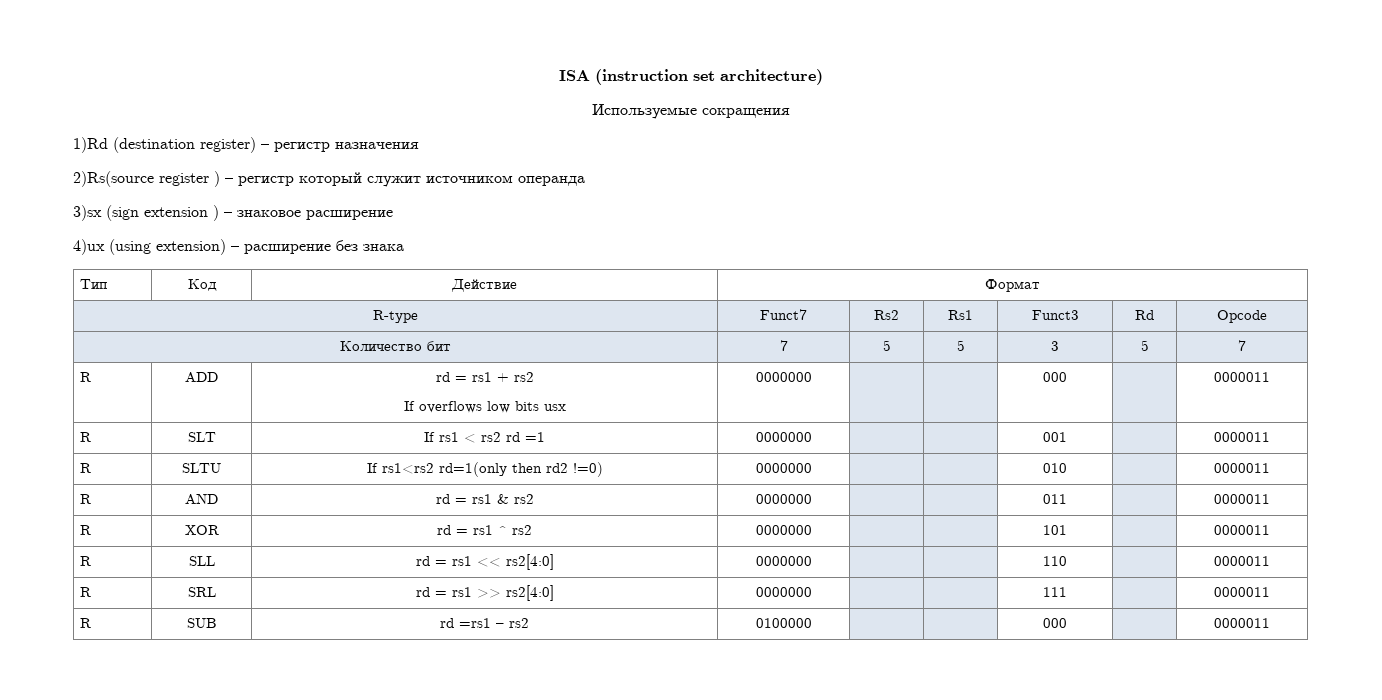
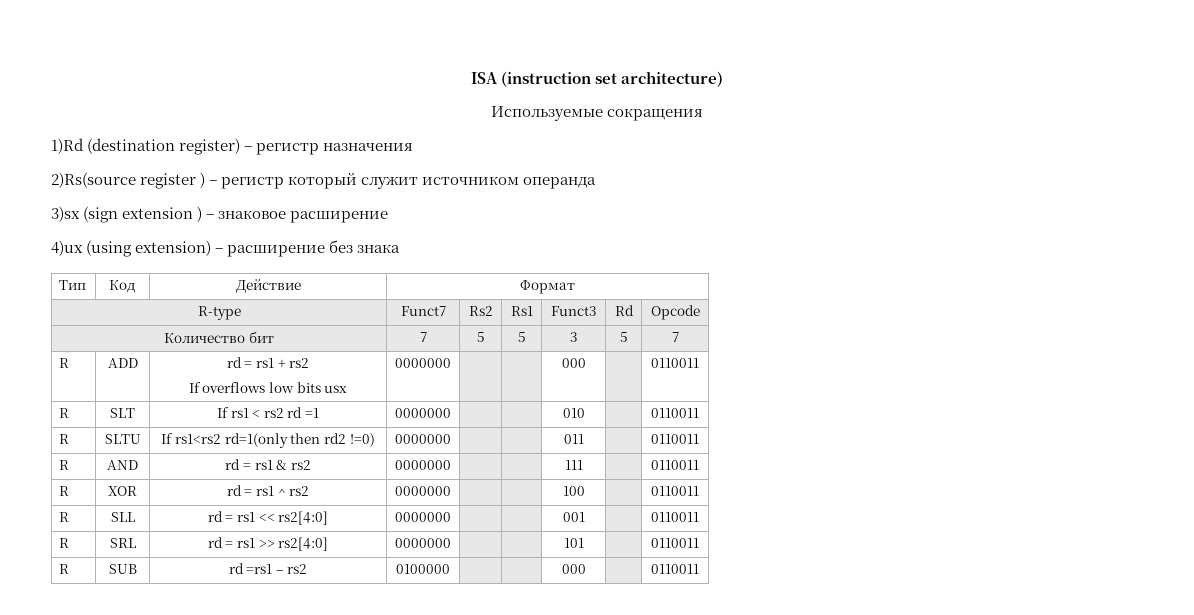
  R | ADD | rd = rs1 + rs2
- If overflows low bits usx | 0000000 | | | 000 | | 0000011
+ If overflows low bits usx | 0000000 | | | 000 | | 0110011
- R | SLT | If rs1 < rs2 rd =1 | 0000000 | | | 001 | | 0000011
+ R | SLT | If rs1 < rs2 rd =1 | 0000000 | | | 010 | | 0110011
- R | SLTU | If rs1<rs2 rd=1(only then rd2 !=0) | 0000000 | | | 010 | | 0000011
+ R | SLTU | If rs1<rs2 rd=1(only then rd2 !=0) | 0000000 | | | 011 | | 0110011
- R | AND | rd = rs1 & rs2 | 0000000 | | | 011 | | 0000011
+ R | AND | rd = rs1 & rs2 | 0000000 | | | 111 | | 0110011
- R | XOR | rd = rs1 ^ rs2 | 0000000 | | | 101 | | 0000011
+ R | XOR | rd = rs1 ^ rs2 | 0000000 | | | 100 | | 0110011
- R | SLL | rd = rs1 << rs2[4:0] | 0000000 | | | 110 | | 0000011
+ R | SLL | rd = rs1 << rs2[4:0] | 0000000 | | | 001 | | 0110011
- R | SRL | rd = rs1 >> rs2[4:0] | 0000000 | | | 111 | | 0000011
+ R | SRL | rd = rs1 >> rs2[4:0] | 0000000 | | | 101 | | 0110011
- R | SUB | rd =rs1 – rs2 | 0100000 | | | 000 | | 0000011
+ R | SUB | rd =rs1 – rs2 | 0100000 | | | 000 | | 0110011

